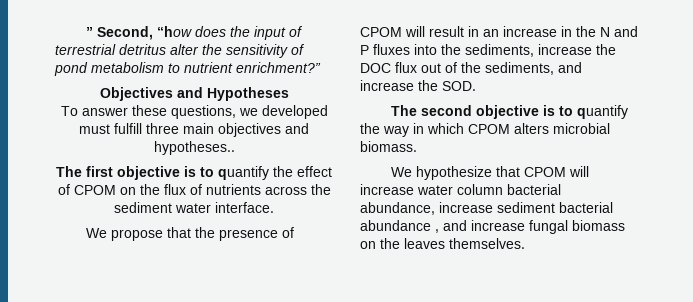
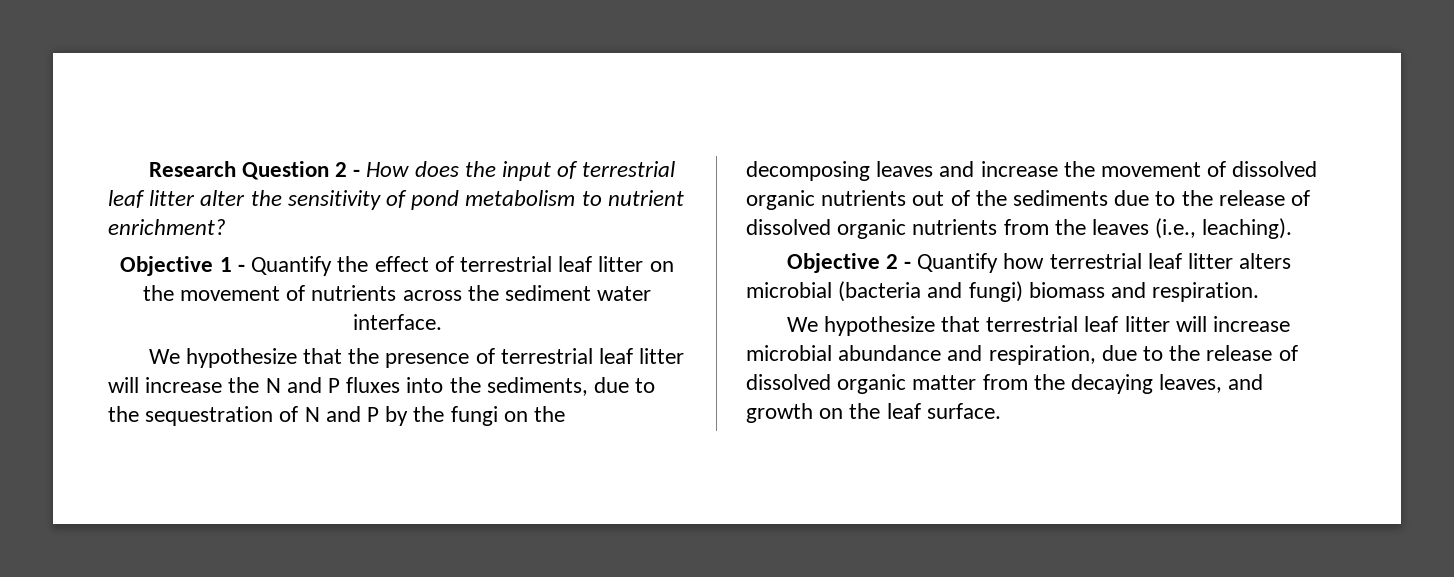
- ” Second, “how does the input of terrestrial detritus alter the sensitivity of pond metabolism to nutrient enrichment?”
- Objectives and Hypotheses
- To answer these questions, we developed must fulfill three main objectives and hypotheses..
- The first objective is to quantify the effect of CPOM on the flux of nutrients across the sediment water interface.
+ Research Question 2 - How does the input of terrestrial leaf litter alter the sensitivity of pond metabolism to nutrient enrichment?
+ Objective 1 - Quantify the effect of terrestrial leaf litter on the movement of nutrients across the sediment water interface.
- We propose that the presence of CPOM will result in an increase in the N and P fluxes into the sediments, increase the DOC flux out of the sediments, and increase the SOD.
- The second objective is to quantify the way in which CPOM alters microbial biomass.
- We hypothesize that CPOM will increase water column bacterial abundance, increase sediment bacterial abundance , and increase fungal biomass on the leaves themselves.
+ We hypothesize that the presence of terrestrial leaf litter will increase the N and P fluxes into the sediments, due to the sequestration of N and P by the fungi on the decomposing leaves and increase the movement of dissolved organic nutrients out of the sediments due to the release of dissolved organic nutrients from the leaves (i.e., leaching).
+ Objective 2 - Quantify how terrestrial leaf litter alters microbial (bacteria and fungi) biomass and respiration.
+ We hypothesize that terrestrial leaf litter will increase microbial abundance and respiration, due to the release of dissolved organic matter from the decaying leaves, and growth on the leaf surface.

